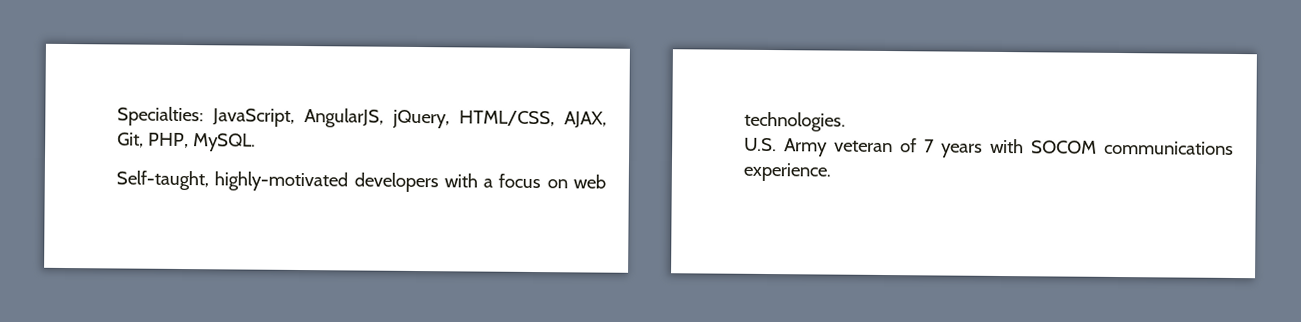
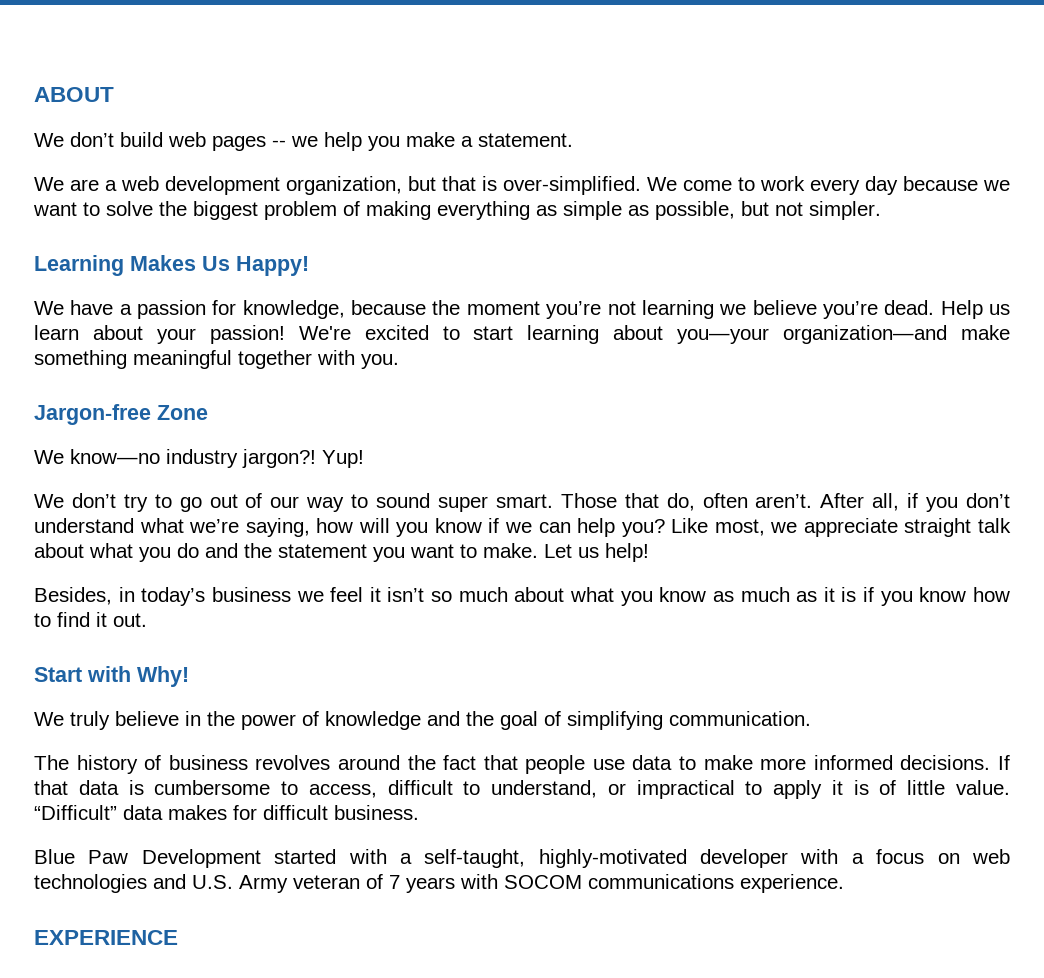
- Specialties: JavaScript, AngularJS, jQuery, HTML/CSS, AJAX, Git, PHP, MySQL.
- Self-taught, highly-motivated developers with a focus on web technologies.
- U.S. Army veteran of 7 years with SOCOM communications experience.
+ ABOUT
+ We don’t build web pages -- we help you make a statement.
+ We are a web development organization, but that is over-simplified. We come to work every day because we want to solve the biggest problem of making everything as simple as possible, but not simpler.
+ Learning Makes Us Happy!
+ We have a passion for knowledge, because the moment you’re not learning we believe you’re dead. Help us learn about your passion! We're excited to start learning about you—your organization—and make something meaningful together with you.
+ Jargon-free Zone
+ We know—no industry jargon?! Yup!
+ We don’t try to go out of our way to sound super smart. Those that do, often aren’t. After all, if you don’t understand what we’re saying, how will you know if we can help you? Like most, we appreciate straight talk about what you do and the statement you want to make. Let us help!
+ Besides, in today’s business we feel it isn’t so much about what you know as much as it is if you know how to find it out.
+ Start with Why!
+ We truly believe in the power of knowledge and the goal of simplifying communication.
+ The history of business revolves around the fact that people use data to make more informed decisions. If that data is cumbersome to access, difficult to understand, or impractical to apply it is of little value. “Difficult” data makes for difficult business.
+ Blue Paw Development started with a self-taught, highly-motivated developer with a focus on web technologies and U.S. Army veteran of 7 years with SOCOM communications experience.
+ EXPERIENCE

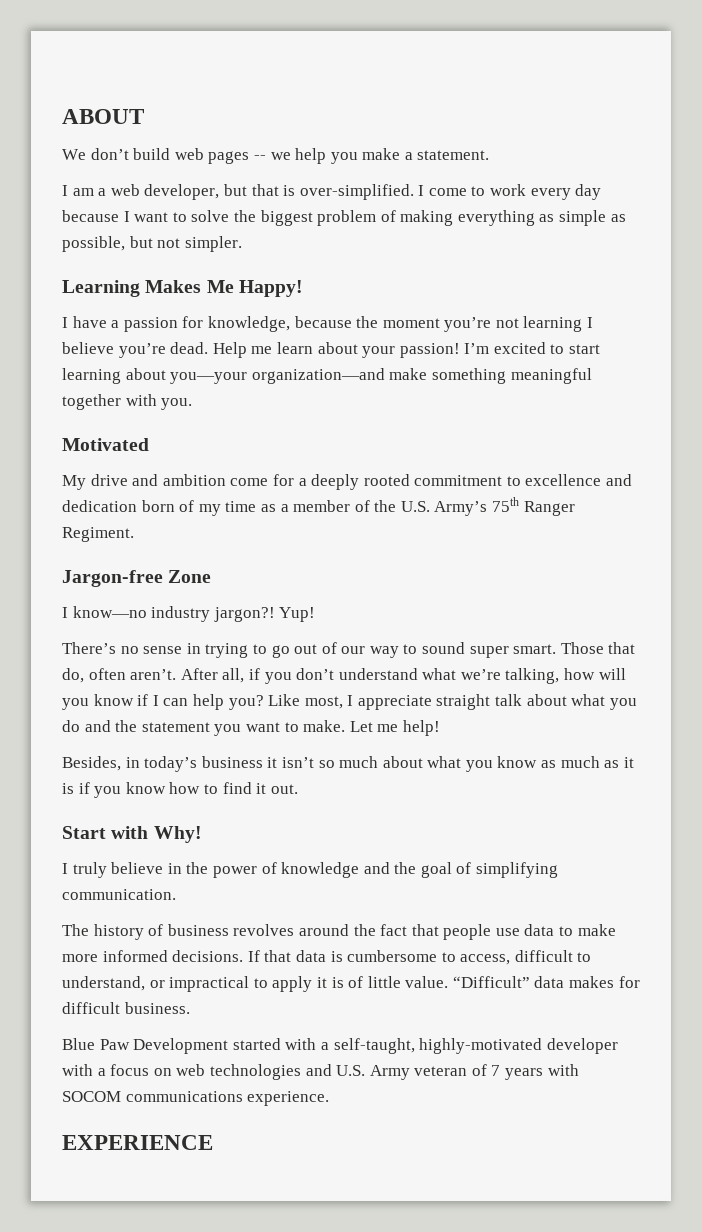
- We are a web development organization, but that is over-simplified.
+ I am a web developer, but that is over-simplified.
- We come to work every day because we want to solve the biggest problem of making everything as simple as possible, but not simpler.
+ I come to work every day because I want to solve the biggest problem of making everything as simple as possible, but not simpler.
- Learning Makes Us Happy!
+ Learning Makes Me Happy!
- We have a passion for knowledge, because the moment you’re not learning we believe you’re dead.
+ I have a passion for knowledge, because the moment you’re not learning I believe you’re dead.
- Help us learn about your passion!
+ Help me learn about your passion!
- We're excited to start learning about you—your organization—and make something meaningful together with you.
+ I’m excited to start learning about you—your organization—and make something meaningful together with you.
+ Motivated
+ My drive and ambition come for a deeply rooted commitment to excellence and dedication born of my time as a member of the U.S. Army’s 75th Ranger Regiment.
- We know—no industry jargon?!
+ I know—no industry jargon?!
- We don’t try to go out of our way to sound super smart.
+ There’s no sense in trying to go out of our way to sound super smart.
- After all, if you don’t understand what we’re saying, how will you know if we can help you?
+ After all, if you don’t understand what we’re talking, how will you know if I can help you?
- Like most, we appreciate straight talk about what you do and the statement you want to make.
+ Like most, I appreciate straight talk about what you do and the statement you want to make.
- Let us help!
+ Let me help!
- Besides, in today’s business we feel it isn’t so much about what you know as much as it is if you know how to find it out.
+ Besides, in today’s business it isn’t so much about what you know as much as it is if you know how to find it out.
- We truly believe in the power of knowledge and the goal of simplifying communication.
+ I truly believe in the power of knowledge and the goal of simplifying communication.

